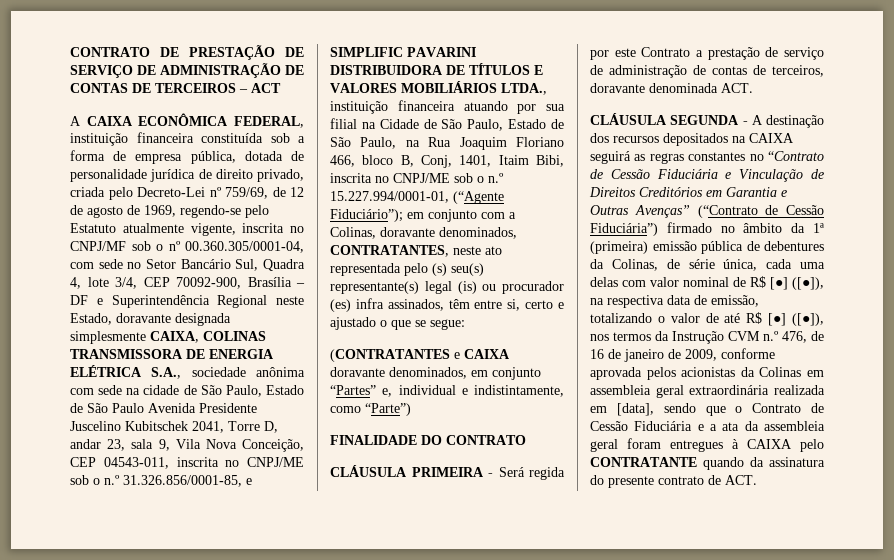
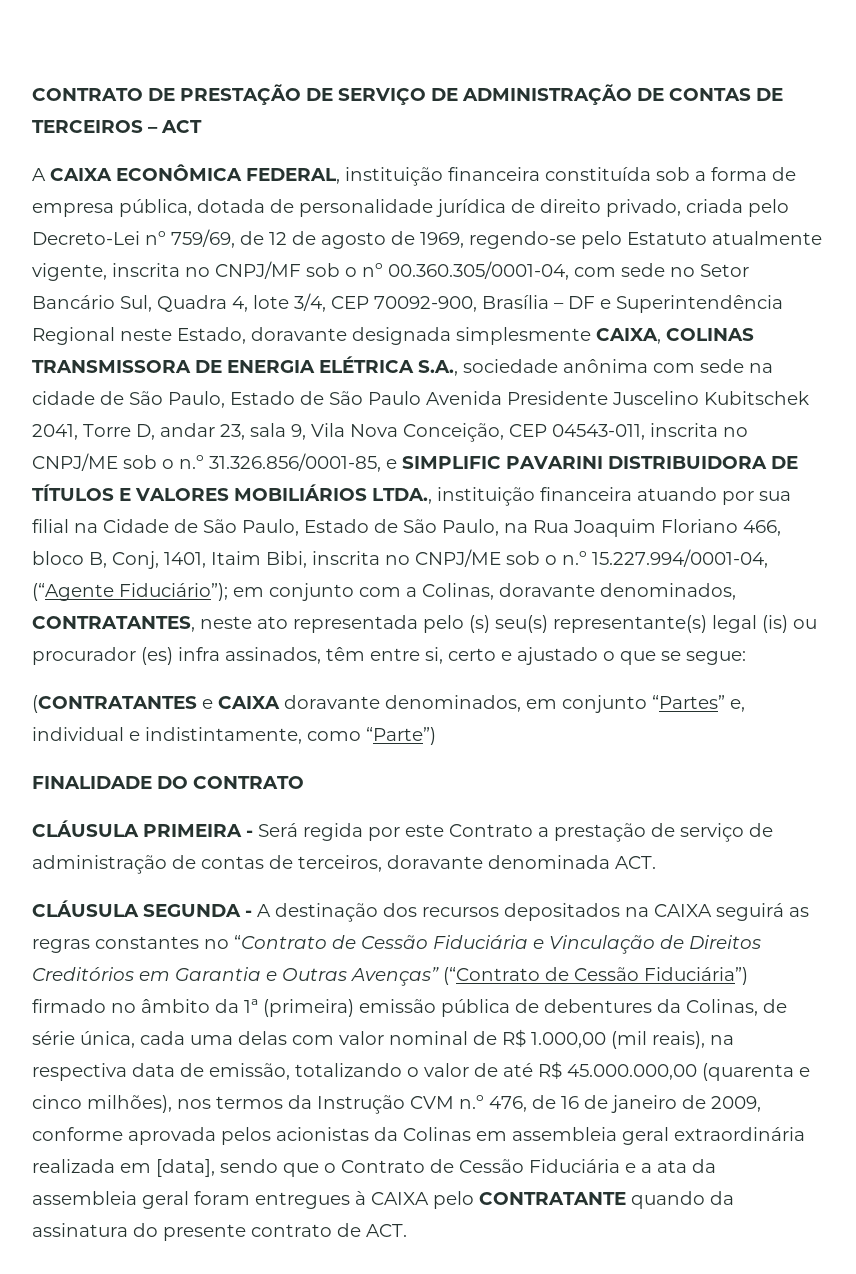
- A CAIXA ECONÔMICA FEDERAL, instituição financeira constituída sob a forma de empresa pública, dotada de personalidade jurídica de direito privado, criada pelo Decreto-Lei nº 759/69, de 12 de agosto de 1969, regendo-se pelo Estatuto atualmente vigente, inscrita no CNPJ/MF sob o nº 00.360.305/0001-04, com sede no Setor Bancário Sul, Quadra 4, lote 3/4, CEP 70092-900, Brasília – DF e Superintendência Regional neste Estado, doravante designada simplesmente CAIXA, COLINAS TRANSMISSORA DE ENERGIA ELÉTRICA S.A., sociedade anônima com sede na cidade de São Paulo, Estado de São Paulo Avenida Presidente Juscelino Kubitschek 2041, Torre D, andar 23, sala 9, Vila Nova Conceição, CEP 04543-011, inscrita no CNPJ/ME sob o n.º 31.326.856/0001-85, e SIMPLIFIC PAVARINI DISTRIBUIDORA DE TÍTULOS E VALORES MOBILIÁRIOS LTDA., instituição financeira atuando por sua filial na Cidade de São Paulo, Estado de São Paulo, na Rua Joaquim Floriano 466, bloco B, Conj, 1401, Itaim Bibi, inscrita no CNPJ/ME sob o n.º 15.227.994/0001-01, (“Agente Fiduciário”);
+ A CAIXA ECONÔMICA FEDERAL, instituição financeira constituída sob a forma de empresa pública, dotada de personalidade jurídica de direito privado, criada pelo Decreto-Lei nº 759/69, de 12 de agosto de 1969, regendo-se pelo Estatuto atualmente vigente, inscrita no CNPJ/MF sob o nº 00.360.305/0001-04, com sede no Setor Bancário Sul, Quadra 4, lote 3/4, CEP 70092-900, Brasília – DF e Superintendência Regional neste Estado, doravante designada simplesmente CAIXA, COLINAS TRANSMISSORA DE ENERGIA ELÉTRICA S.A., sociedade anônima com sede na cidade de São Paulo, Estado de São Paulo Avenida Presidente Juscelino Kubitschek 2041, Torre D, andar 23, sala 9, Vila Nova Conceição, CEP 04543-011, inscrita no CNPJ/ME sob o n.º 31.326.856/0001-85, e SIMPLIFIC PAVARINI DISTRIBUIDORA DE TÍTULOS E VALORES MOBILIÁRIOS LTDA., instituição financeira atuando por sua filial na Cidade de São Paulo, Estado de São Paulo, na Rua Joaquim Floriano 466, bloco B, Conj, 1401, Itaim Bibi, inscrita no CNPJ/ME sob o n.º 15.227.994/0001-04, (“Agente Fiduciário”);
- CLÁUSULA SEGUNDA - A destinação dos recursos depositados na CAIXA seguirá as regras constantes no “Contrato de Cessão Fiduciária e Vinculação de Direitos Creditórios em Garantia e Outras Avenças” (“Contrato de Cessão Fiduciária”) firmado no âmbito da 1ª (primeira) emissão pública de debentures da Colinas, de série única, cada uma delas com valor nominal de R$ [●] ([●]), na respectiva data de emissão, totalizando o valor de até R$ [●] ([●]), nos termos da Instrução CVM n.º 476, de 16 de janeiro de 2009, conforme aprovada pelos acionistas da Colinas em assembleia geral extraordinária realizada em [data], sendo que o Contrato de Cessão Fiduciária e a ata da assembleia geral foram entregues à CAIXA pelo CONTRATANTE quando da assinatura do presente contrato de ACT.
+ CLÁUSULA SEGUNDA - A destinação dos recursos depositados na CAIXA seguirá as regras constantes no “Contrato de Cessão Fiduciária e Vinculação de Direitos Creditórios em Garantia e Outras Avenças” (“Contrato de Cessão Fiduciária”) firmado no âmbito da 1ª (primeira) emissão pública de debentures da Colinas, de série única, cada uma delas com valor nominal de R$ 1.000,00 (mil reais), na respectiva data de emissão, totalizando o valor de até R$ 45.000.000,00 (quarenta e cinco milhões), nos termos da Instrução CVM n.º 476, de 16 de janeiro de 2009, conforme aprovada pelos acionistas da Colinas em assembleia geral extraordinária realizada em [data], sendo que o Contrato de Cessão Fiduciária e a ata da assembleia geral foram entregues à CAIXA pelo CONTRATANTE quando da assinatura do presente contrato de ACT.

